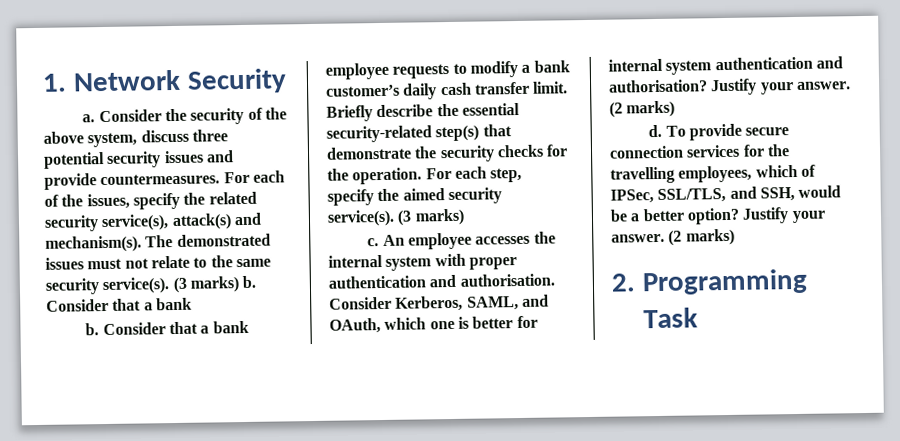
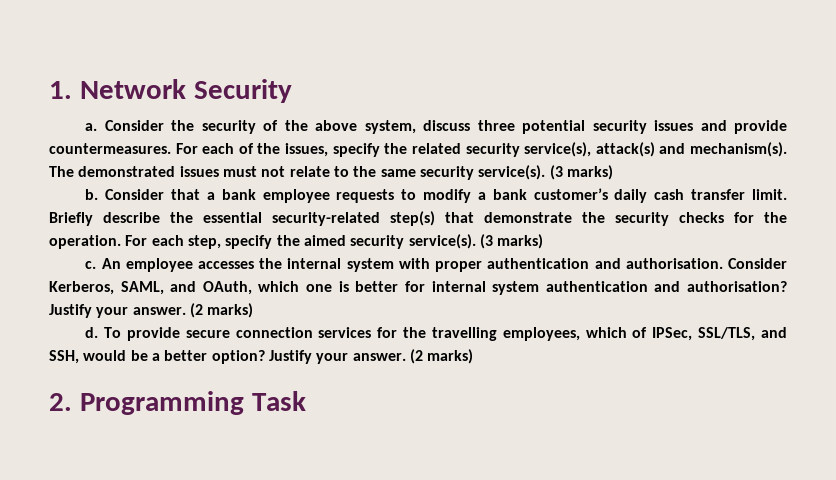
- The demonstrated issues must not relate to the same security service(s). (3 marks) b. Consider that a bank
+ The demonstrated issues must not relate to the same security service(s). (3 marks)

